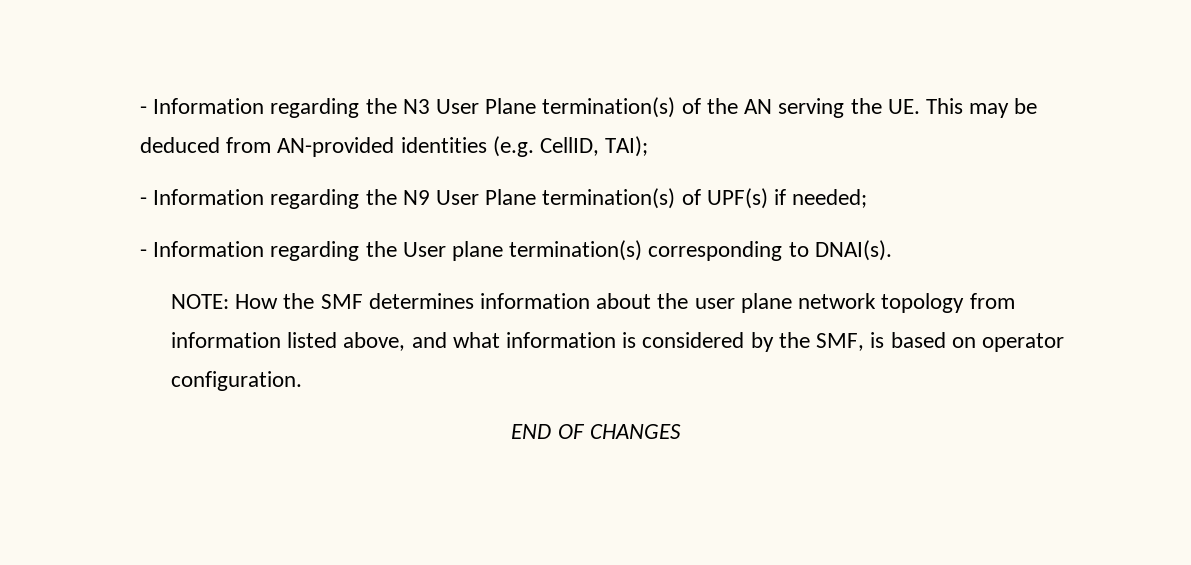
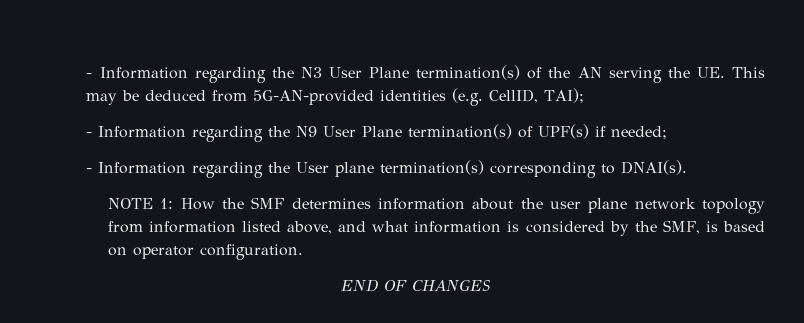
- - Information regarding the N3 User Plane termination(s) of the AN serving the UE. This may be deduced from AN-provided identities (e.g. CellID, TAI);
+ - Information regarding the N3 User Plane termination(s) of the AN serving the UE. This may be deduced from 5G-AN-provided identities (e.g. CellID, TAI);
- NOTE: How the SMF determines information about the user plane network topology from information listed above, and what information is considered by the SMF, is based on operator configuration.
+ NOTE 1: How the SMF determines information about the user plane network topology from information listed above, and what information is considered by the SMF, is based on operator configuration.

